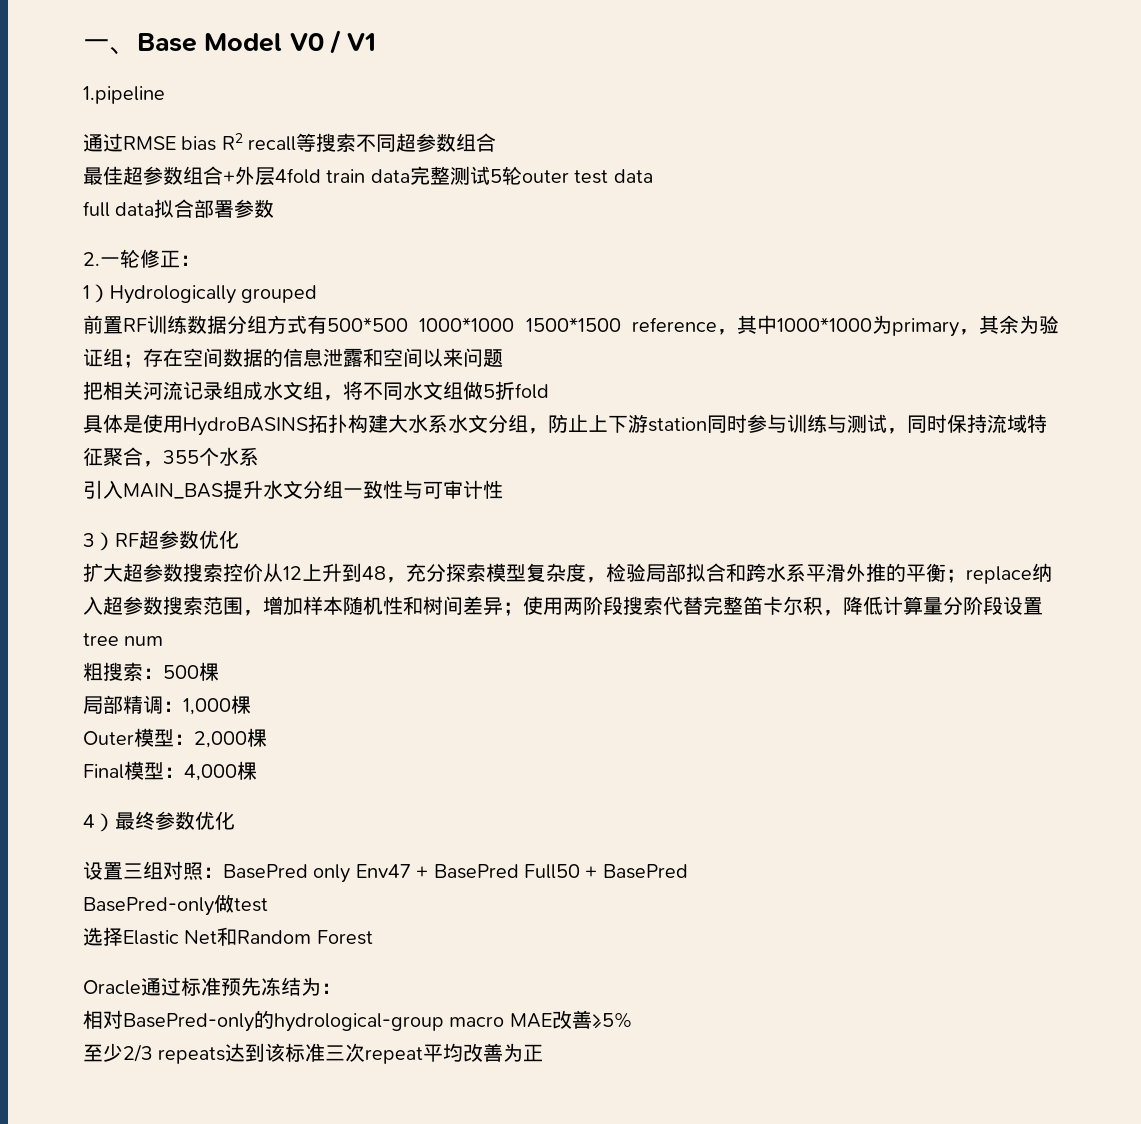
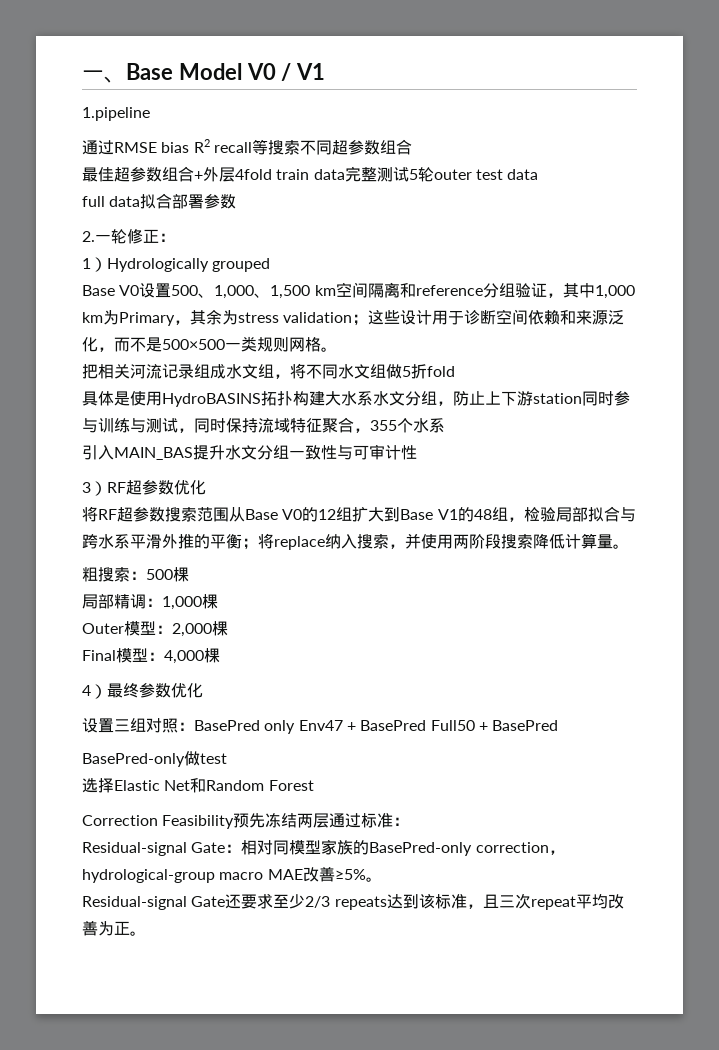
- 前置RF训练数据分组方式有500*500 1000*1000 1500*1500 reference，其中1000*1000为primary，其余为验证组；存在空间数据的信息泄露和空间以来问题
+ Base V0设置500、1,000、1,500 km空间隔离和reference分组验证，其中1,000 km为Primary，其余为stress validation；这些设计用于诊断空间依赖和来源泛化，而不是500×500一类规则网格。
- 扩大超参数搜索控价从12上升到48，充分探索模型复杂度，检验局部拟合和跨水系平滑外推的平衡；replace纳入超参数搜索范围，增加样本随机性和树间差异；使用两阶段搜索代替完整笛卡尔积，降低计算量分阶段设置tree num
+ 将RF超参数搜索范围从Base V0的12组扩大到Base V1的48组，检验局部拟合与跨水系平滑外推的平衡；将replace纳入搜索，并使用两阶段搜索降低计算量。
- Oracle通过标准预先冻结为：
- 相对BasePred-only的hydrological-group macro MAE改善≥5%
- 至少2/3 repeats达到该标准三次repeat平均改善为正
+ Correction Feasibility预先冻结两层通过标准：
+ Residual-signal Gate：相对同模型家族的BasePred-only correction，hydrological-group macro MAE改善≥5%。
+ Residual-signal Gate还要求至少2/3 repeats达到该标准，且三次repeat平均改善为正。

